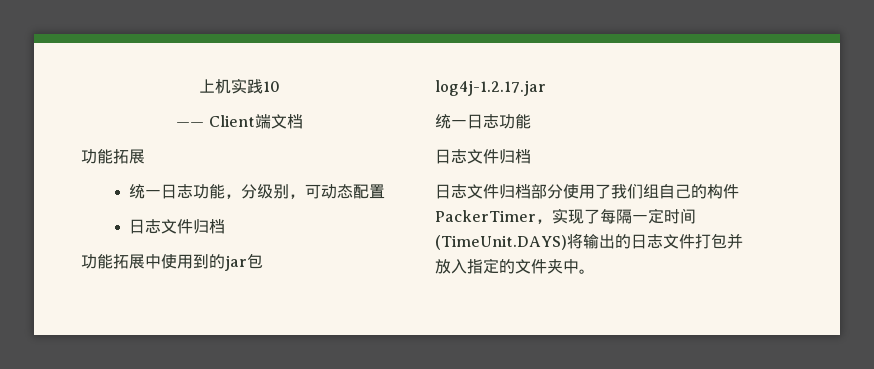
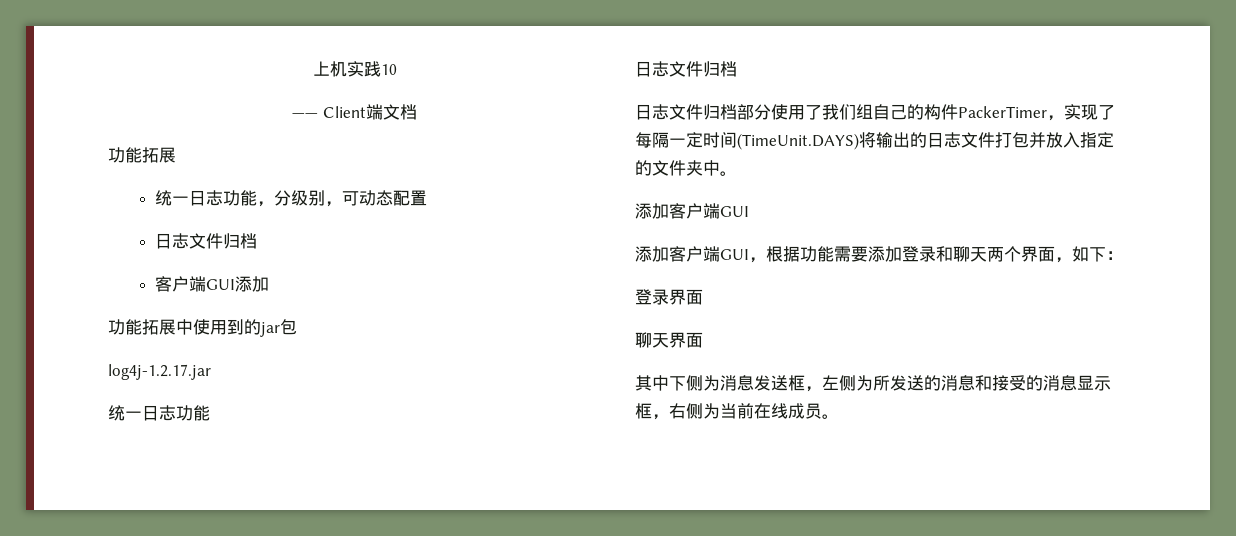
+ 客户端GUI添加
  日志文件归档部分使用了我们组自己的构件PackerTimer，实现了每隔一定时间(TimeUnit.DAYS)将输出的日志文件打包并放入指定的文件夹中。
+ 添加客户端GUI
+ 添加客户端GUI，根据功能需要添加登录和聊天两个界面，如下：
+ 登录界面
+ 聊天界面
+ 其中下侧为消息发送框，左侧为所发送的消息和接受的消息显示框，右侧为当前在线成员。

